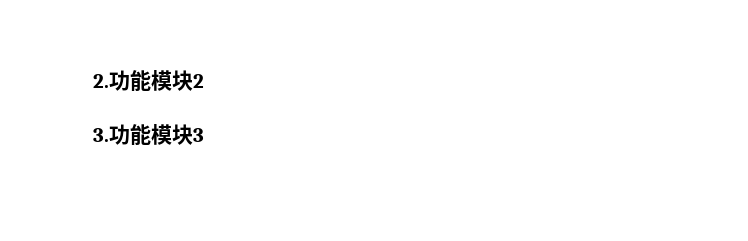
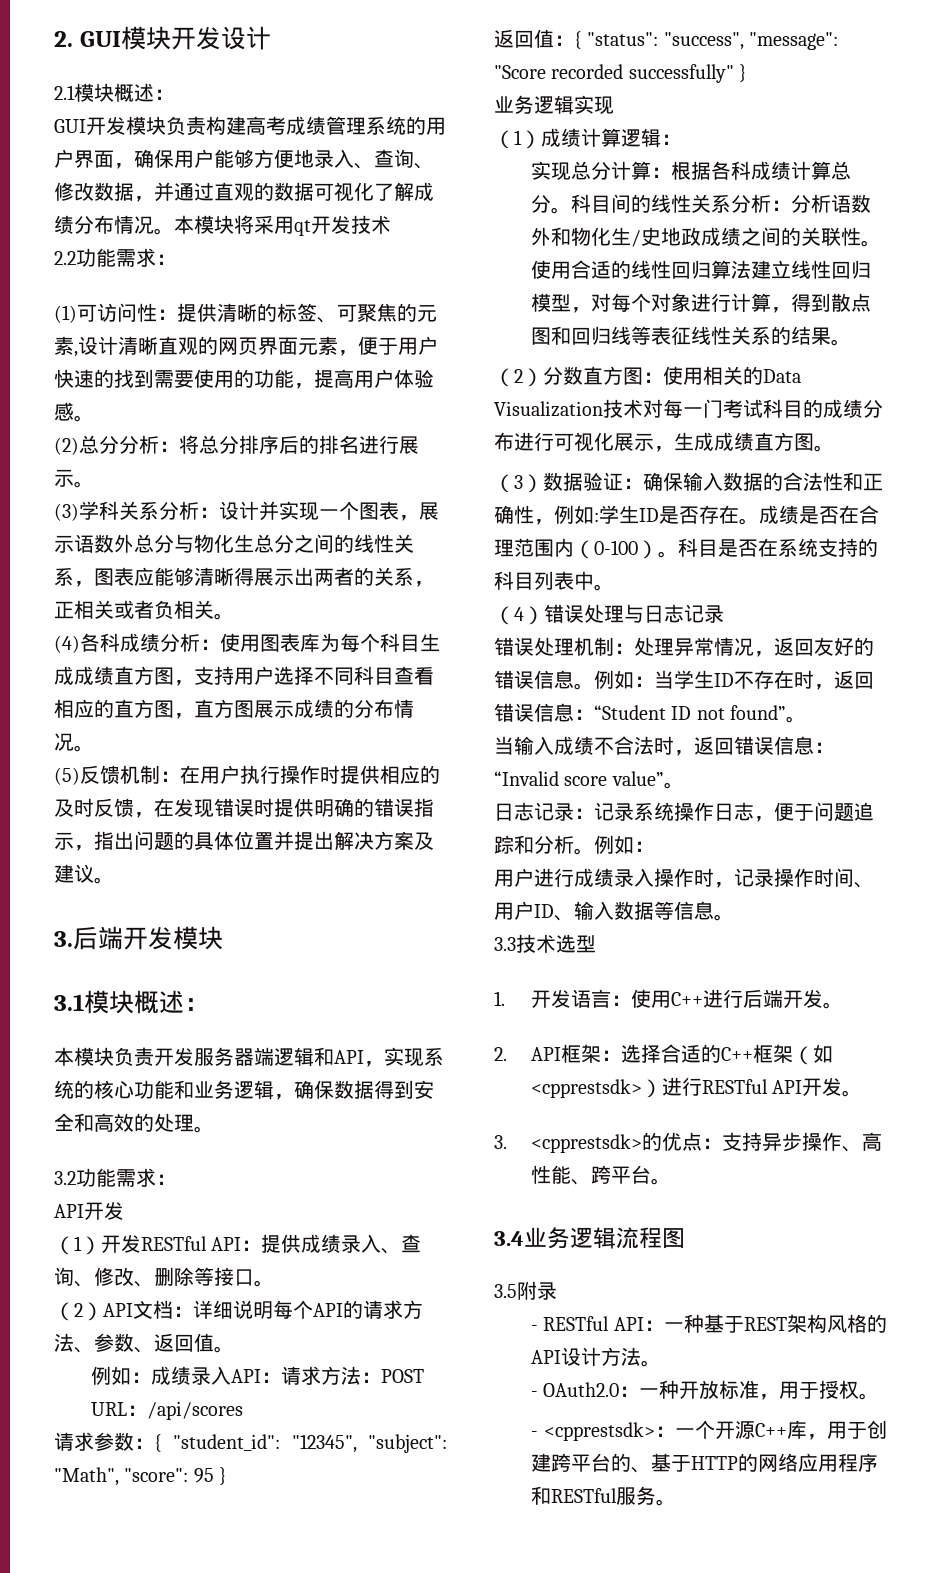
- 2.功能模块2
- 3.功能模块3
+ 2. GUI模块开发设计
+ 2.1模块概述：
+ GUI开发模块负责构建高考成绩管理系统的用户界面，确保用户能够方便地录入、查询、修改数据，并通过直观的数据可视化了解成绩分布情况。本模块将采用qt开发技术
+ 2.2功能需求：
+ (1)可访问性：提供清晰的标签、可聚焦的元素,设计清晰直观的网页界面元素，便于用户快速的找到需要使用的功能，提高用户体验感。
+ (2)总分分析：将总分排序后的排名进行展示。
+ (3)学科关系分析：设计并实现一个图表，展示语数外总分与物化生总分之间的线性关系，图表应能够清晰得展示出两者的关系，正相关或者负相关。
+ (4)各科成绩分析：使用图表库为每个科目生成成绩直方图，支持用户选择不同科目查看相应的直方图，直方图展示成绩的分布情况。
+ (5)反馈机制：在用户执行操作时提供相应的及时反馈，在发现错误时提供明确的错误指示，指出问题的具体位置并提出解决方案及建议。
+ 3.后端开发模块
+ 3.1模块概述：
+ 本模块负责开发服务器端逻辑和API，实现系统的核心功能和业务逻辑，确保数据得到安全和高效的处理。
+ 3.2功能需求：
+ API开发
+ （1）开发RESTful API：提供成绩录入、查询、修改、删除等接口。
+ （2）API文档：详细说明每个API的请求方法、参数、返回值。
+ 例如：成绩录入API：请求方法：POST URL：/api/scores
+ 请求参数：{ "student_id": "12345", "subject": "Math", "score": 95 }
+ 返回值：{ "status": "success", "message": "Score recorded successfully" }
+ 业务逻辑实现
+ （1）成绩计算逻辑：
+ 实现总分计算：根据各科成绩计算总分。科目间的线性关系分析：分析语数外和物化生/史地政成绩之间的关联性。使用合适的线性回归算法建立线性回归模型，对每个对象进行计算，得到散点图和回归线等表征线性关系的结果。
+ （2）分数直方图：使用相关的Data Visualization技术对每一门考试科目的成绩分布进行可视化展示，生成成绩直方图。
+ （3）数据验证：确保输入数据的合法性和正确性，例如:学生ID是否存在。成绩是否在合理范围内（0-100）。科目是否在系统支持的科目列表中。
+ （4）错误处理与日志记录
+ 错误处理机制：处理异常情况，返回友好的错误信息。例如：当学生ID不存在时，返回错误信息：“Student ID not found”。
+ 当输入成绩不合法时，返回错误信息：“Invalid score value”。
+ 日志记录：记录系统操作日志，便于问题追踪和分析。例如：
+ 用户进行成绩录入操作时，记录操作时间、用户ID、输入数据等信息。
+ 3.3技术选型
+ 1.开发语言：使用C++进行后端开发。
+ 2. API框架：选择合适的C++框架（如<cpprestsdk>）进行RESTful API开发。
+ 3. <cpprestsdk>的优点：支持异步操作、高性能、跨平台。
+ 3.4业务逻辑流程图
+ 3.5附录
+ - RESTful API：一种基于REST架构风格的API设计方法。
+ - OAuth2.0：一种开放标准，用于授权。
+ - <cpprestsdk>：一个开源C++库，用于创建跨平台的、基于HTTP的网络应用程序和RESTful服务。

